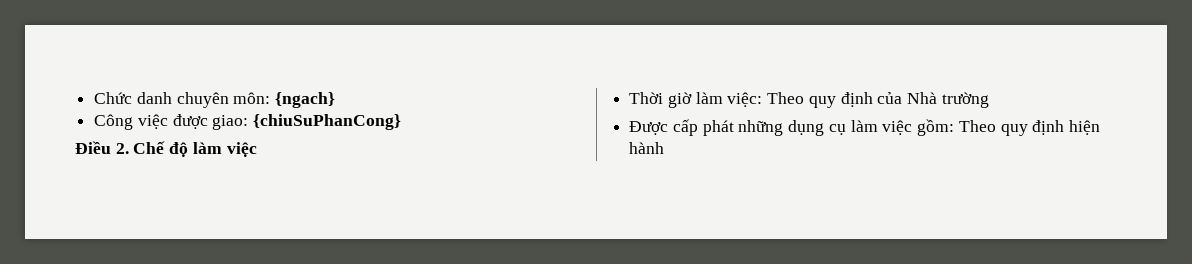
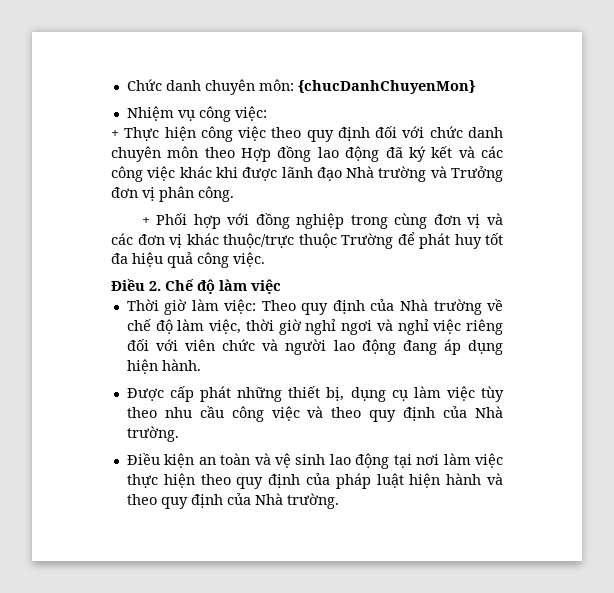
- Chức danh chuyên môn: {ngach}
- Công việc được giao: {chiuSuPhanCong}
+ Chức danh chuyên môn: {chucDanhChuyenMon}
+ Nhiệm vụ công việc:
+ + Thực hiện công việc theo quy định đối với chức danh chuyên môn theo Hợp đồng lao động đã ký kết và các công việc khác khi được lãnh đạo Nhà trường và Trưởng đơn vị phân công.
+ + Phối hợp với đồng nghiệp trong cùng đơn vị và các đơn vị khác thuộc/trực thuộc Trường để phát huy tốt đa hiệu quả công việc.
- Thời giờ làm việc: Theo quy định của Nhà trường
+ Thời giờ làm việc: Theo quy định của Nhà trường về chế độ làm việc, thời giờ nghỉ ngơi và nghỉ việc riêng đối với viên chức và người lao động đang áp dụng hiện hành.
- Được cấp phát những dụng cụ làm việc gồm: Theo quy định hiện hành
+ Được cấp phát những thiết bị, dụng cụ làm việc tùy theo nhu cầu công việc và theo quy định của Nhà trường.
+ Điều kiện an toàn và vệ sinh lao động tại nơi làm việc thực hiện theo quy định của pháp luật hiện hành và theo quy định của Nhà trường.

